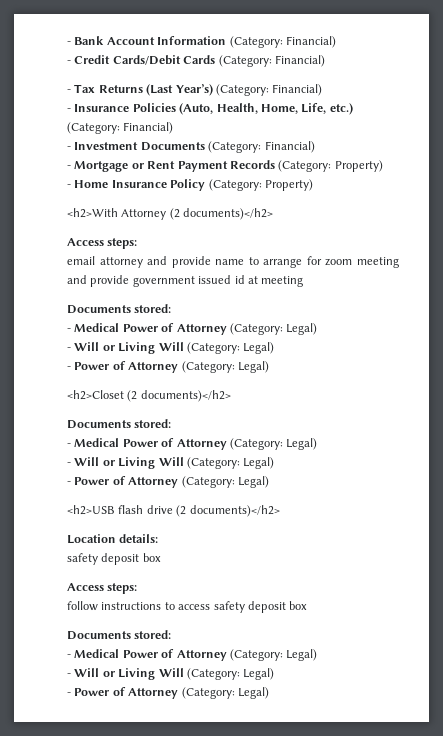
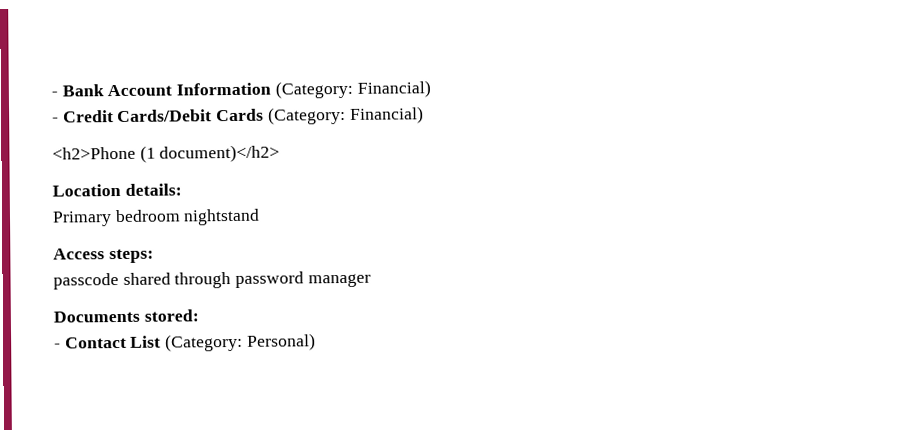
- - Tax Returns (Last Year’s) (Category: Financial)
- - Insurance Policies (Auto, Health, Home, Life, etc.) (Category: Financial)
- - Investment Documents (Category: Financial)
- - Mortgage or Rent Payment Records (Category: Property)
- - Home Insurance Policy (Category: Property)
- <h2>With Attorney (2 documents)</h2>
+ <h2>Phone (1 document)</h2>
+ Location details:
+ Primary bedroom nightstand
  Access steps:
- email attorney and provide name to arrange for zoom meeting and provide government issued id at meeting
+ passcode shared through password manager
  Documents stored:
- - Medical Power of Attorney (Category: Legal)
- - Will or Living Will (Category: Legal)
- - Power of Attorney (Category: Legal)
- <h2>Closet (2 documents)</h2>
- Documents stored:
- - Medical Power of Attorney (Category: Legal)
- - Will or Living Will (Category: Legal)
- - Power of Attorney (Category: Legal)
- <h2>USB flash drive (2 documents)</h2>
- Location details:
- safety deposit box
- Access steps:
- follow instructions to access safety deposit box
- Documents stored:
- - Medical Power of Attorney (Category: Legal)
- - Will or Living Will (Category: Legal)
- - Power of Attorney (Category: Legal)
+ - Contact List (Category: Personal)

